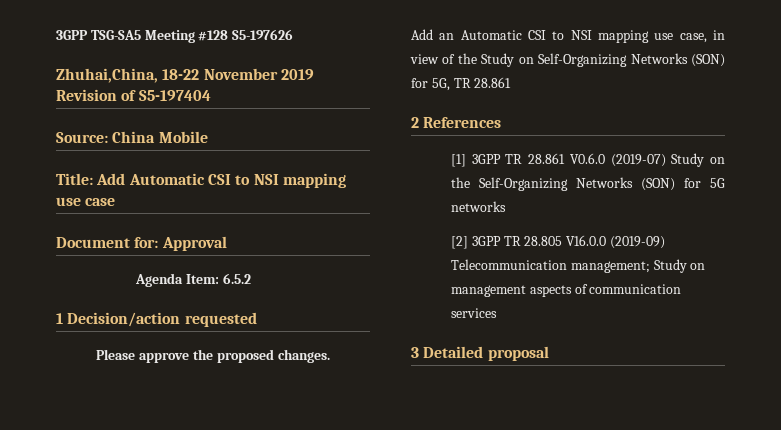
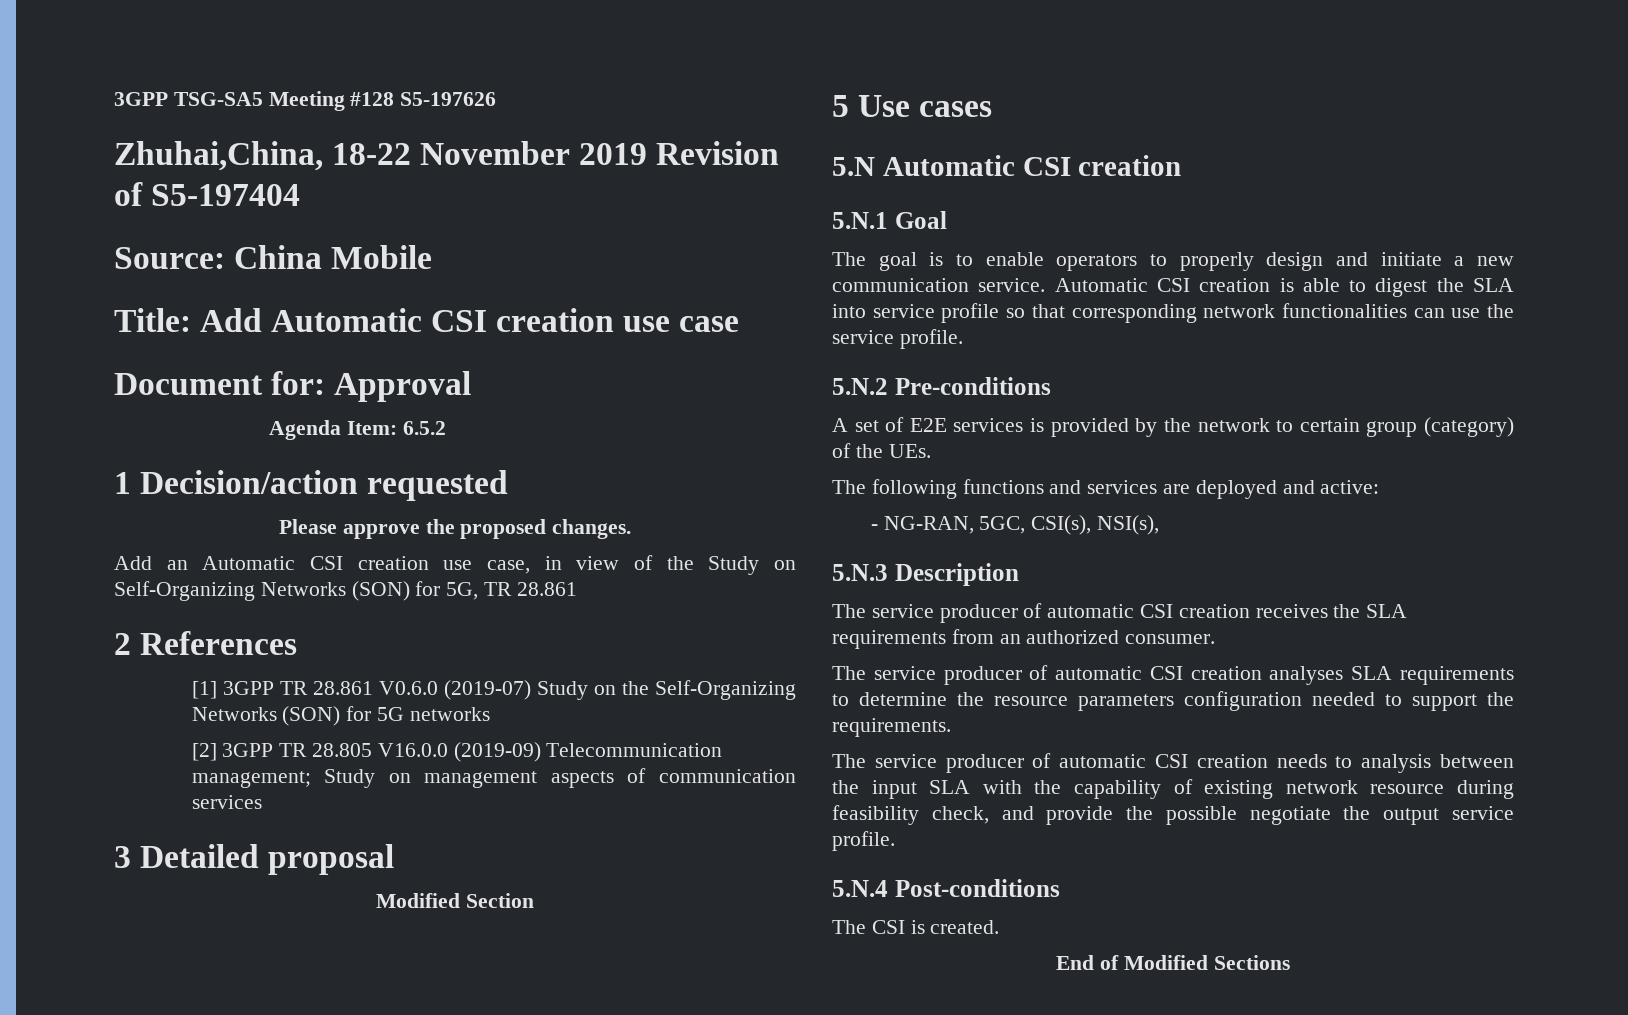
- Title: Add Automatic CSI to NSI mapping use case
+ Title: Add Automatic CSI creation use case
- Add an Automatic CSI to NSI mapping use case, in view of the Study on Self-Organizing Networks (SON) for 5G, TR 28.861
+ Add an Automatic CSI creation use case, in view of the Study on Self-Organizing Networks (SON) for 5G, TR 28.861
+ Modified Section
+ 5 Use cases
+ 5.N Automatic CSI creation
+ 5.N.1 Goal
+ The goal is to enable operators to properly design and initiate a new communication service. Automatic CSI creation is able to digest the SLA into service profile so that corresponding network functionalities can use the service profile.
+ 5.N.2 Pre-conditions
+ A set of E2E services is provided by the network to certain group (category) of the UEs.
+ The following functions and services are deployed and active:
+ - NG-RAN, 5GC, CSI(s), NSI(s),
+ 5.N.3 Description
+ The service producer of automatic CSI creation receives the SLA requirements from an authorized consumer.
+ The service producer of automatic CSI creation analyses SLA requirements to determine the resource parameters configuration needed to support the requirements.
+ The service producer of automatic CSI creation needs to analysis between the input SLA with the capability of existing network resource during feasibility check, and provide the possible negotiate the output service profile.
+ 5.N.4 Post-conditions
+ The CSI is created.
+ End of Modified Sections

